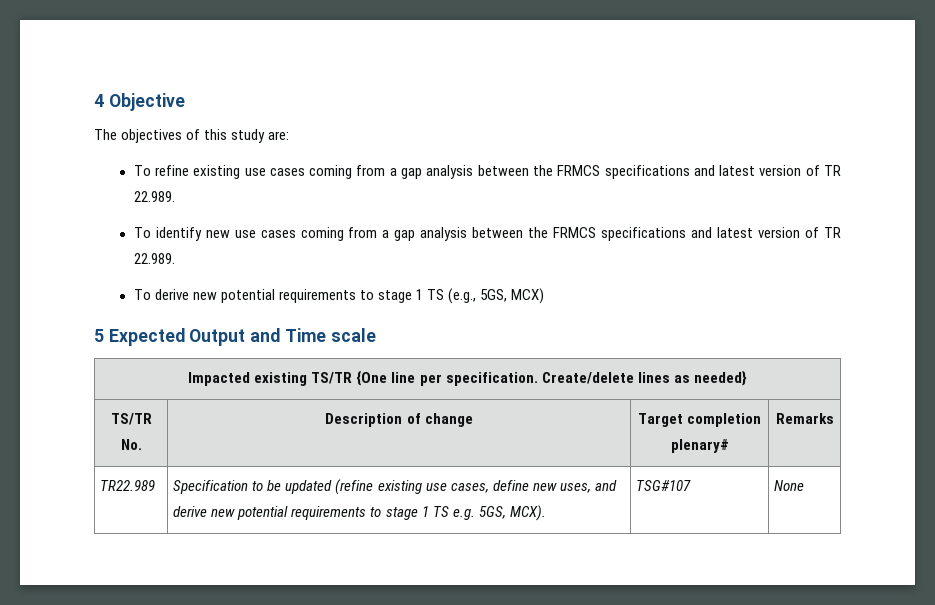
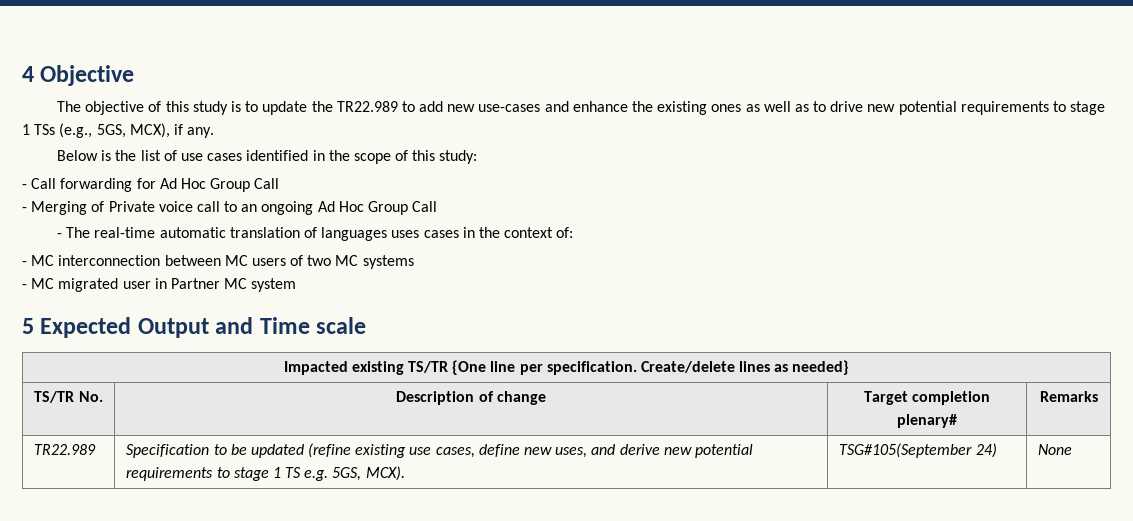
- The objectives of this study are:
- To refine existing use cases coming from a gap analysis between the FRMCS specifications and latest version of TR 22.989.
- To identify new use cases coming from a gap analysis between the FRMCS specifications and latest version of TR 22.989.
- To derive new potential requirements to stage 1 TS (e.g., 5GS, MCX)
+ The objective of this study is to update the TR22.989 to add new use-cases and enhance the existing ones as well as to drive new potential requirements to stage 1 TSs (e.g., 5GS, MCX), if any.
+ Below is the list of use cases identified in the scope of this study:
+ - Call forwarding for Ad Hoc Group Call
+ - Merging of Private voice call to an ongoing Ad Hoc Group Call
+ - The real-time automatic translation of languages uses cases in the context of:
+ - MC interconnection between MC users of two MC systems
+ - MC migrated user in Partner MC system
- TR22.989 | Specification to be updated (refine existing use cases, define new uses, and derive new potential requirements to stage 1 TS e.g. 5GS, MCX). | TSG#107 | None
+ TR22.989 | Specification to be updated (refine existing use cases, define new uses, and derive new potential requirements to stage 1 TS e.g. 5GS, MCX). | TSG#105(September 24) | None

